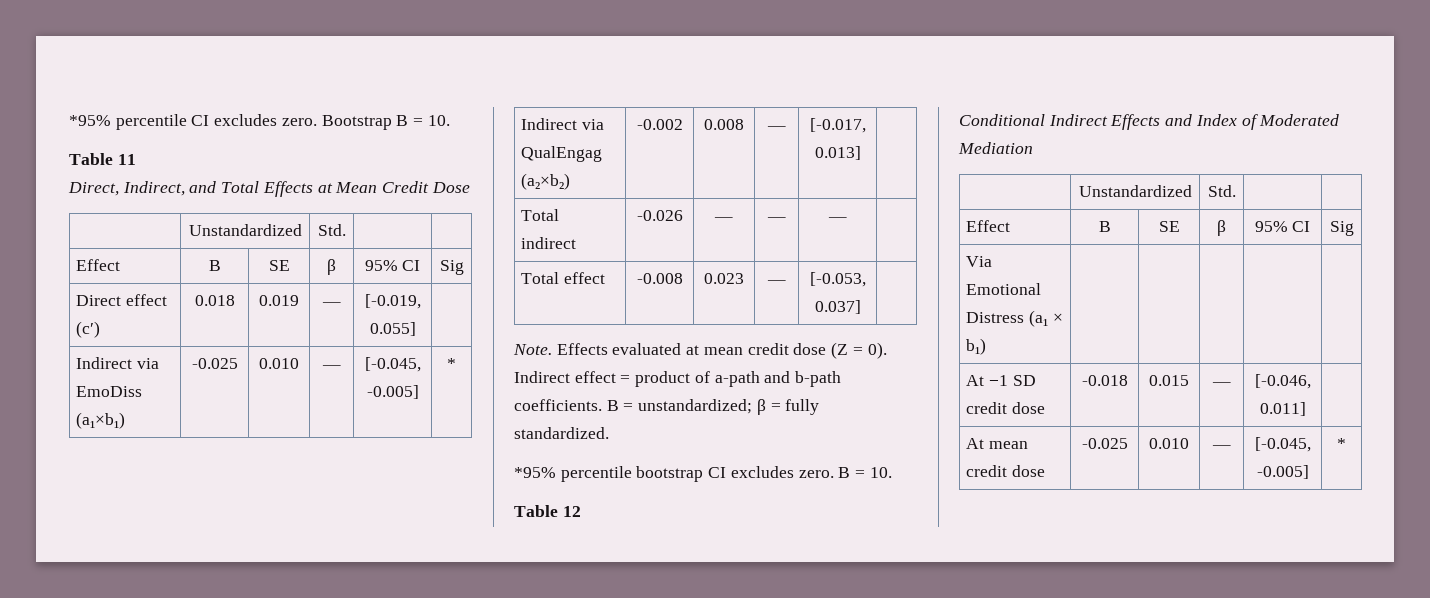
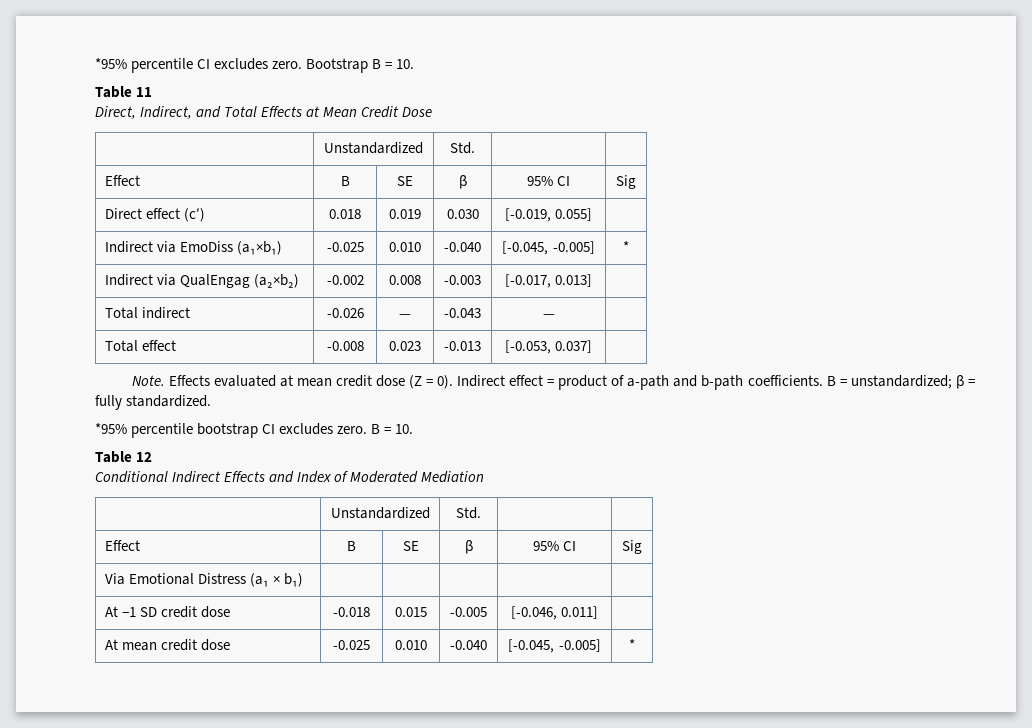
- Direct effect (c′) | 0.018 | 0.019 | — | [-0.019, 0.055] |
+ Direct effect (c′) | 0.018 | 0.019 | 0.030 | [-0.019, 0.055] |
- Indirect via EmoDiss (a₁×b₁) | -0.025 | 0.010 | — | [-0.045, -0.005] | *
+ Indirect via EmoDiss (a₁×b₁) | -0.025 | 0.010 | -0.040 | [-0.045, -0.005] | *
- Indirect via QualEngag (a₂×b₂) | -0.002 | 0.008 | — | [-0.017, 0.013] |
+ Indirect via QualEngag (a₂×b₂) | -0.002 | 0.008 | -0.003 | [-0.017, 0.013] |
- Total indirect | -0.026 | — | — | — |
+ Total indirect | -0.026 | — | -0.043 | — |
- Total effect | -0.008 | 0.023 | — | [-0.053, 0.037] |
+ Total effect | -0.008 | 0.023 | -0.013 | [-0.053, 0.037] |
- At −1 SD credit dose | -0.018 | 0.015 | — | [-0.046, 0.011] |
+ At −1 SD credit dose | -0.018 | 0.015 | -0.005 | [-0.046, 0.011] |
- At mean credit dose | -0.025 | 0.010 | — | [-0.045, -0.005] | *
+ At mean credit dose | -0.025 | 0.010 | -0.040 | [-0.045, -0.005] | *

